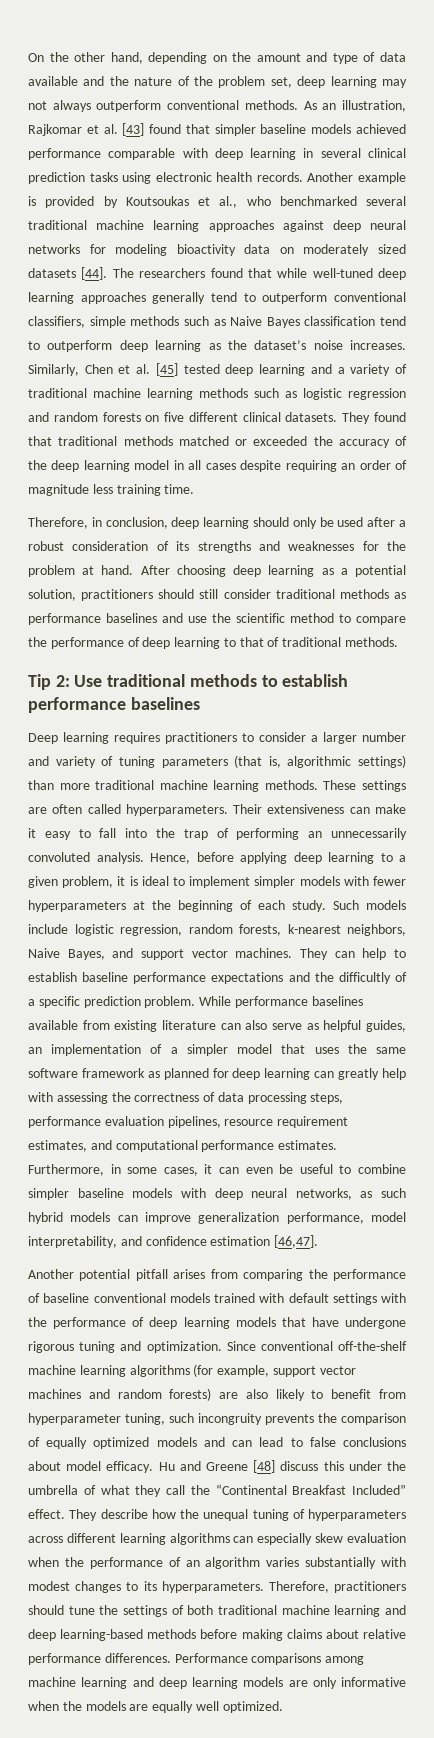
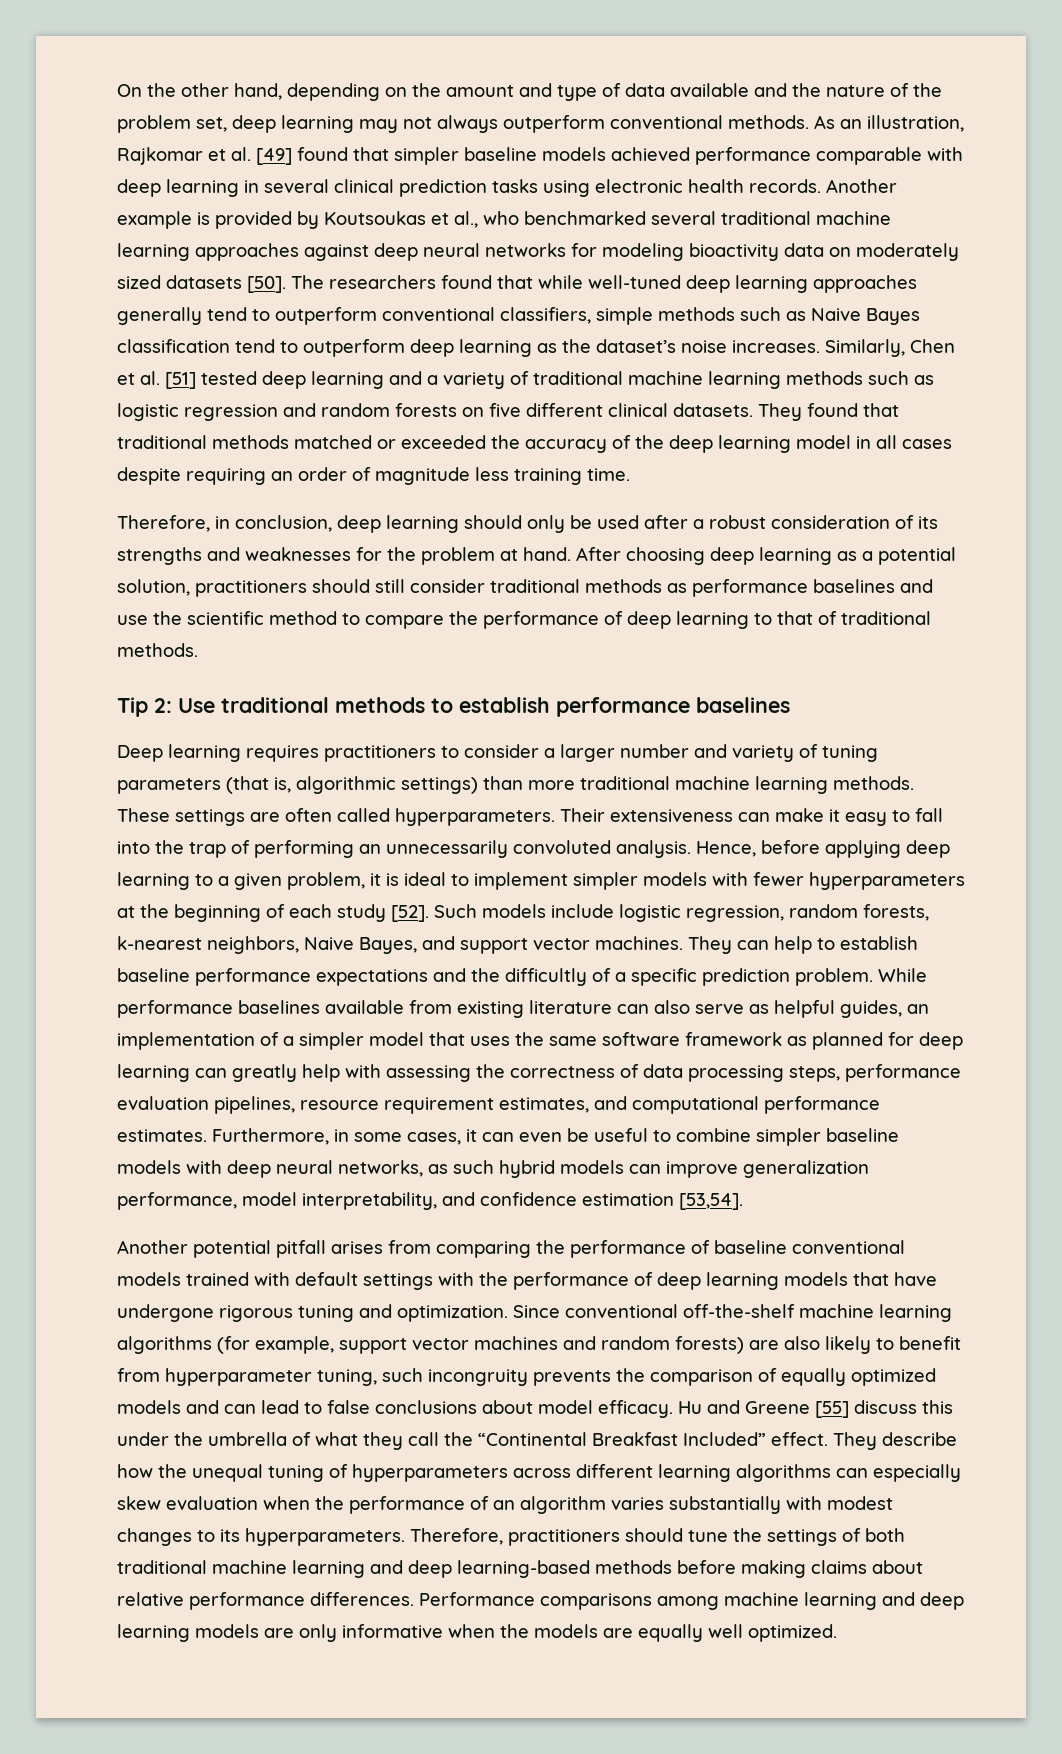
- As an illustration, Rajkomar et al. [43] found that simpler baseline models achieved performance comparable with deep learning in several clinical prediction tasks using electronic health records.
+ As an illustration, Rajkomar et al. [49] found that simpler baseline models achieved performance comparable with deep learning in several clinical prediction tasks using electronic health records.
- Another example is provided by Koutsoukas et al., who benchmarked several traditional machine learning approaches against deep neural networks for modeling bioactivity data on moderately sized datasets [44].
+ Another example is provided by Koutsoukas et al., who benchmarked several traditional machine learning approaches against deep neural networks for modeling bioactivity data on moderately sized datasets [50].
- Similarly, Chen et al. [45] tested deep learning and a variety of traditional machine learning methods such as logistic regression and random forests on five different clinical datasets.
+ Similarly, Chen et al. [51] tested deep learning and a variety of traditional machine learning methods such as logistic regression and random forests on five different clinical datasets.
- Hence, before applying deep learning to a given problem, it is ideal to implement simpler models with fewer hyperparameters at the beginning of each study.
+ Hence, before applying deep learning to a given problem, it is ideal to implement simpler models with fewer hyperparameters at the beginning of each study [52].
- Furthermore, in some cases, it can even be useful to combine simpler baseline models with deep neural networks, as such hybrid models can improve generalization performance, model interpretability, and confidence estimation [46,47].
+ Furthermore, in some cases, it can even be useful to combine simpler baseline models with deep neural networks, as such hybrid models can improve generalization performance, model interpretability, and confidence estimation [53,54].
- Hu and Greene [48] discuss this under the umbrella of what they call the “Continental Breakfast Included” effect.
+ Hu and Greene [55] discuss this under the umbrella of what they call the “Continental Breakfast Included” effect.

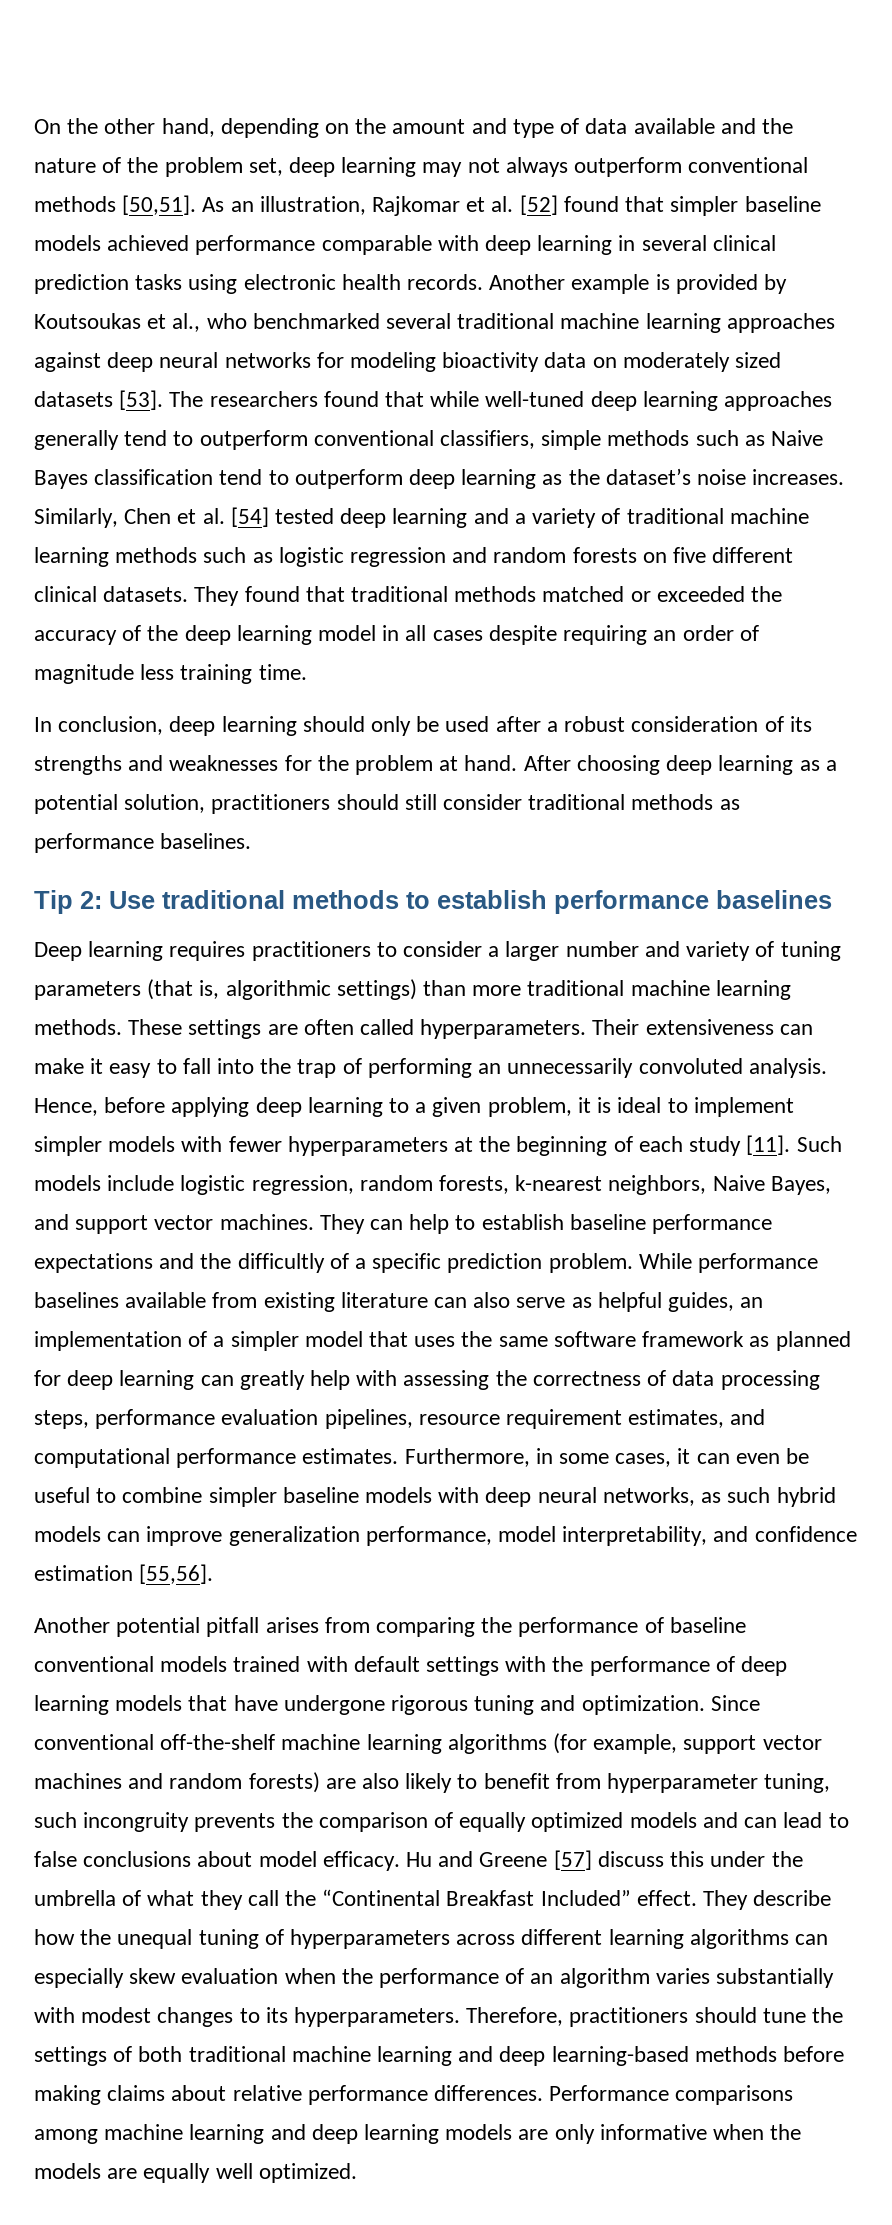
- On the other hand, depending on the amount and type of data available and the nature of the problem set, deep learning may not always outperform conventional methods.
+ On the other hand, depending on the amount and type of data available and the nature of the problem set, deep learning may not always outperform conventional methods [50,51].
- As an illustration, Rajkomar et al. [49] found that simpler baseline models achieved performance comparable with deep learning in several clinical prediction tasks using electronic health records.
+ As an illustration, Rajkomar et al. [52] found that simpler baseline models achieved performance comparable with deep learning in several clinical prediction tasks using electronic health records.
- Another example is provided by Koutsoukas et al., who benchmarked several traditional machine learning approaches against deep neural networks for modeling bioactivity data on moderately sized datasets [50].
+ Another example is provided by Koutsoukas et al., who benchmarked several traditional machine learning approaches against deep neural networks for modeling bioactivity data on moderately sized datasets [53].
- Similarly, Chen et al. [51] tested deep learning and a variety of traditional machine learning methods such as logistic regression and random forests on five different clinical datasets.
+ Similarly, Chen et al. [54] tested deep learning and a variety of traditional machine learning methods such as logistic regression and random forests on five different clinical datasets.
- Therefore, in conclusion, deep learning should only be used after a robust consideration of its strengths and weaknesses for the problem at hand.
+ In conclusion, deep learning should only be used after a robust consideration of its strengths and weaknesses for the problem at hand.
- After choosing deep learning as a potential solution, practitioners should still consider traditional methods as performance baselines and use the scientific method to compare the performance of deep learning to that of traditional methods.
+ After choosing deep learning as a potential solution, practitioners should still consider traditional methods as performance baselines.
- Hence, before applying deep learning to a given problem, it is ideal to implement simpler models with fewer hyperparameters at the beginning of each study [52].
+ Hence, before applying deep learning to a given problem, it is ideal to implement simpler models with fewer hyperparameters at the beginning of each study [11].
- Furthermore, in some cases, it can even be useful to combine simpler baseline models with deep neural networks, as such hybrid models can improve generalization performance, model interpretability, and confidence estimation [53,54].
+ Furthermore, in some cases, it can even be useful to combine simpler baseline models with deep neural networks, as such hybrid models can improve generalization performance, model interpretability, and confidence estimation [55,56].
- Hu and Greene [55] discuss this under the umbrella of what they call the “Continental Breakfast Included” effect.
+ Hu and Greene [57] discuss this under the umbrella of what they call the “Continental Breakfast Included” effect.

